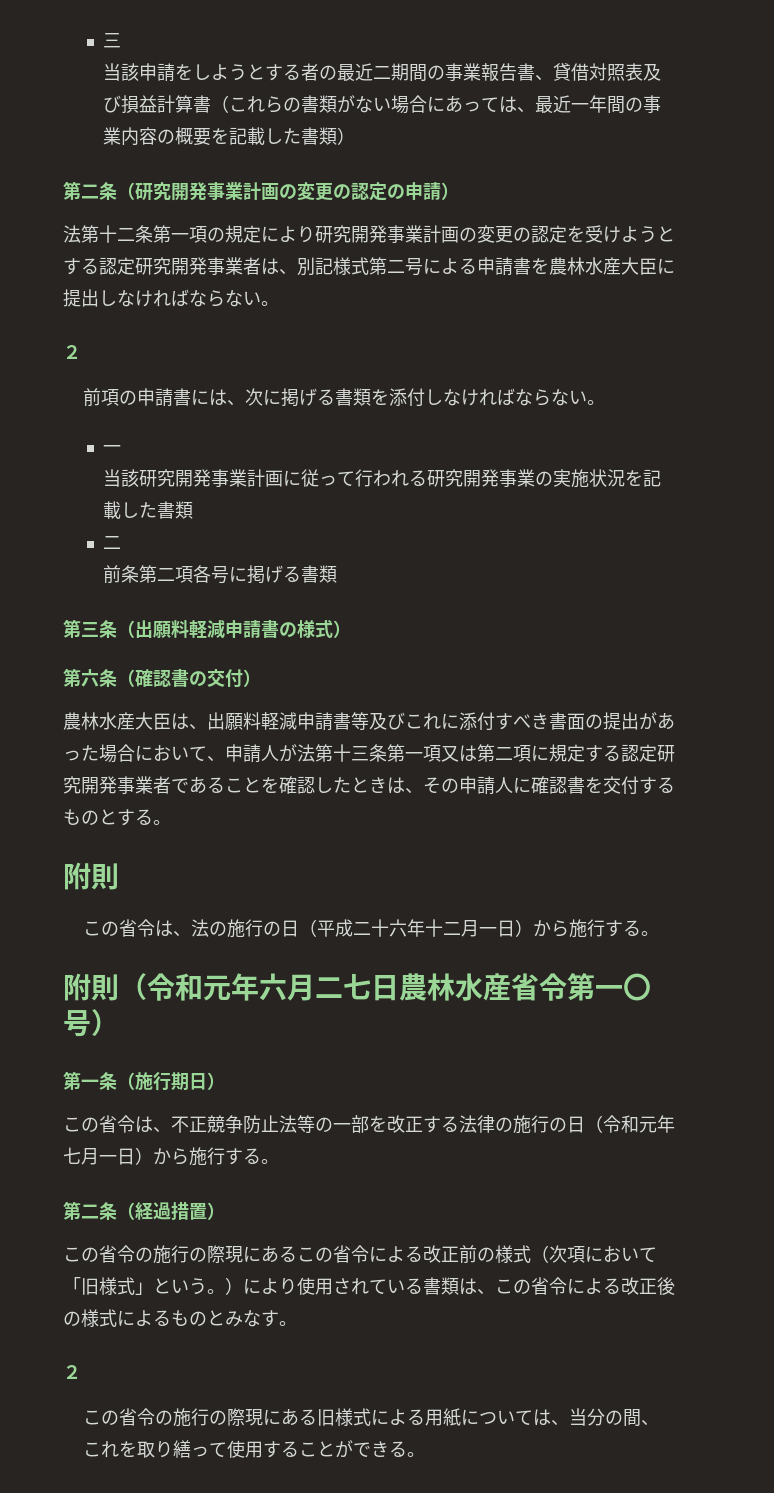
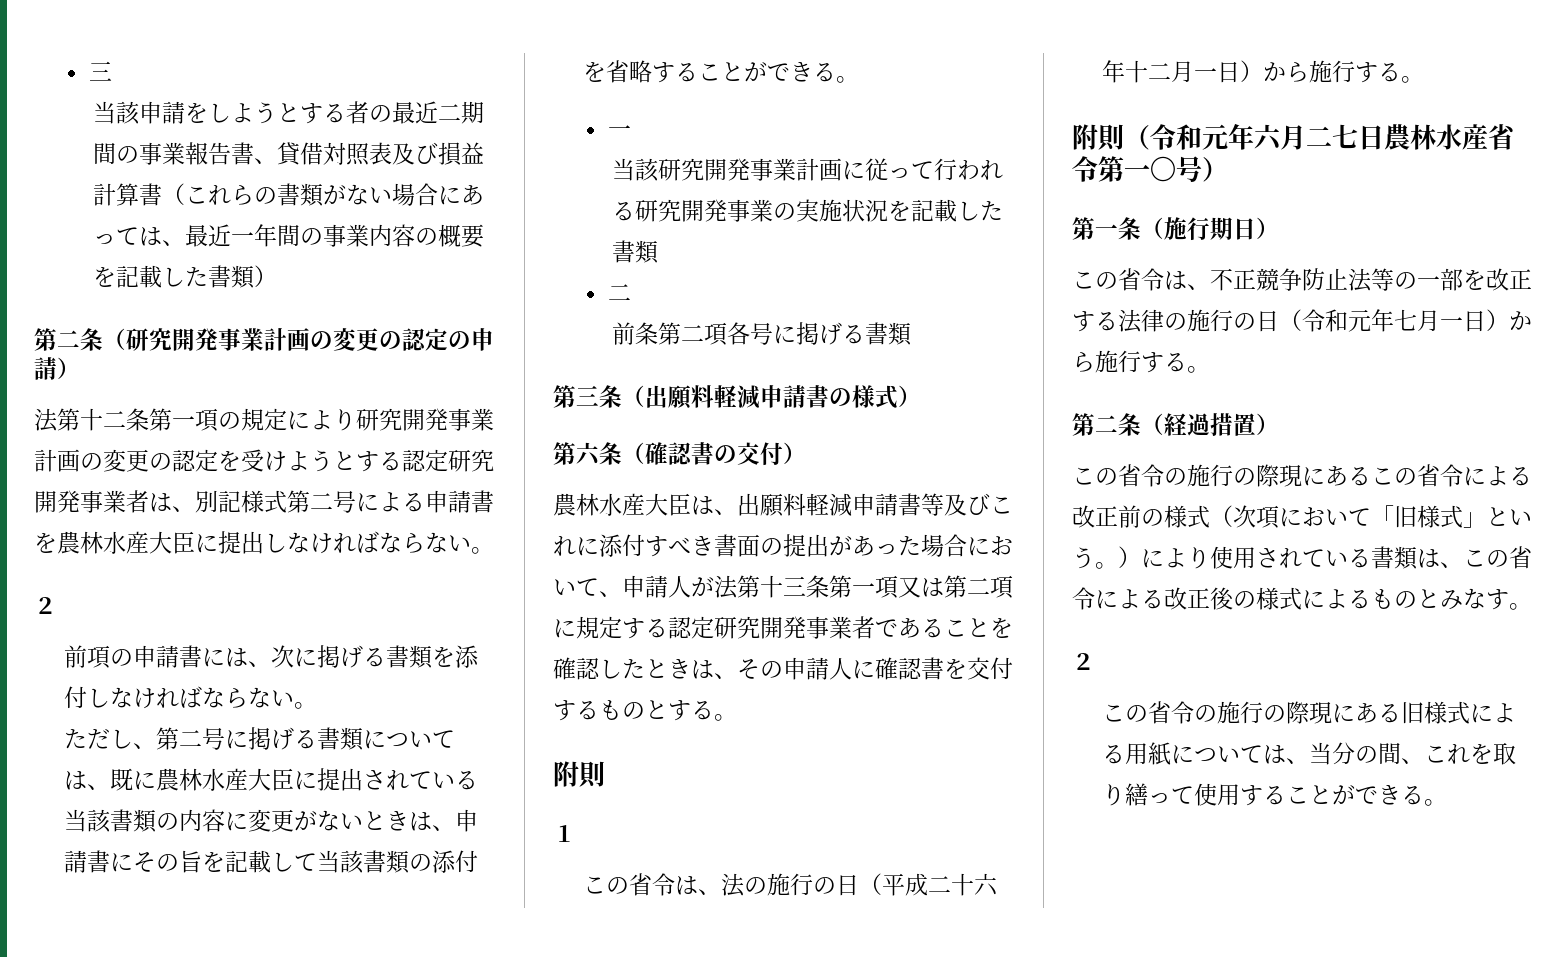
+ ただし、第二号に掲げる書類については、既に農林水産大臣に提出されている当該書類の内容に変更がないときは、申請書にその旨を記載して当該書類の添付を省略することができる。
+ １

